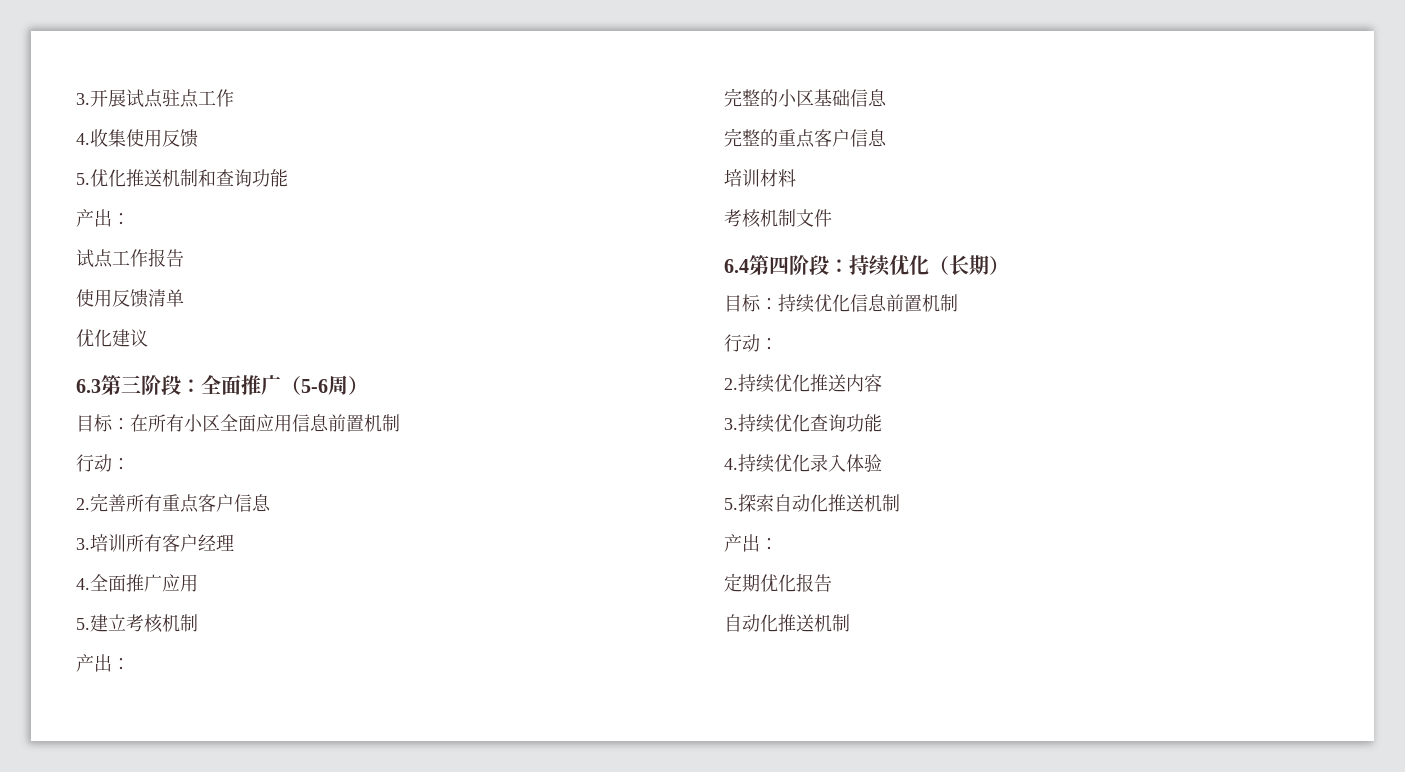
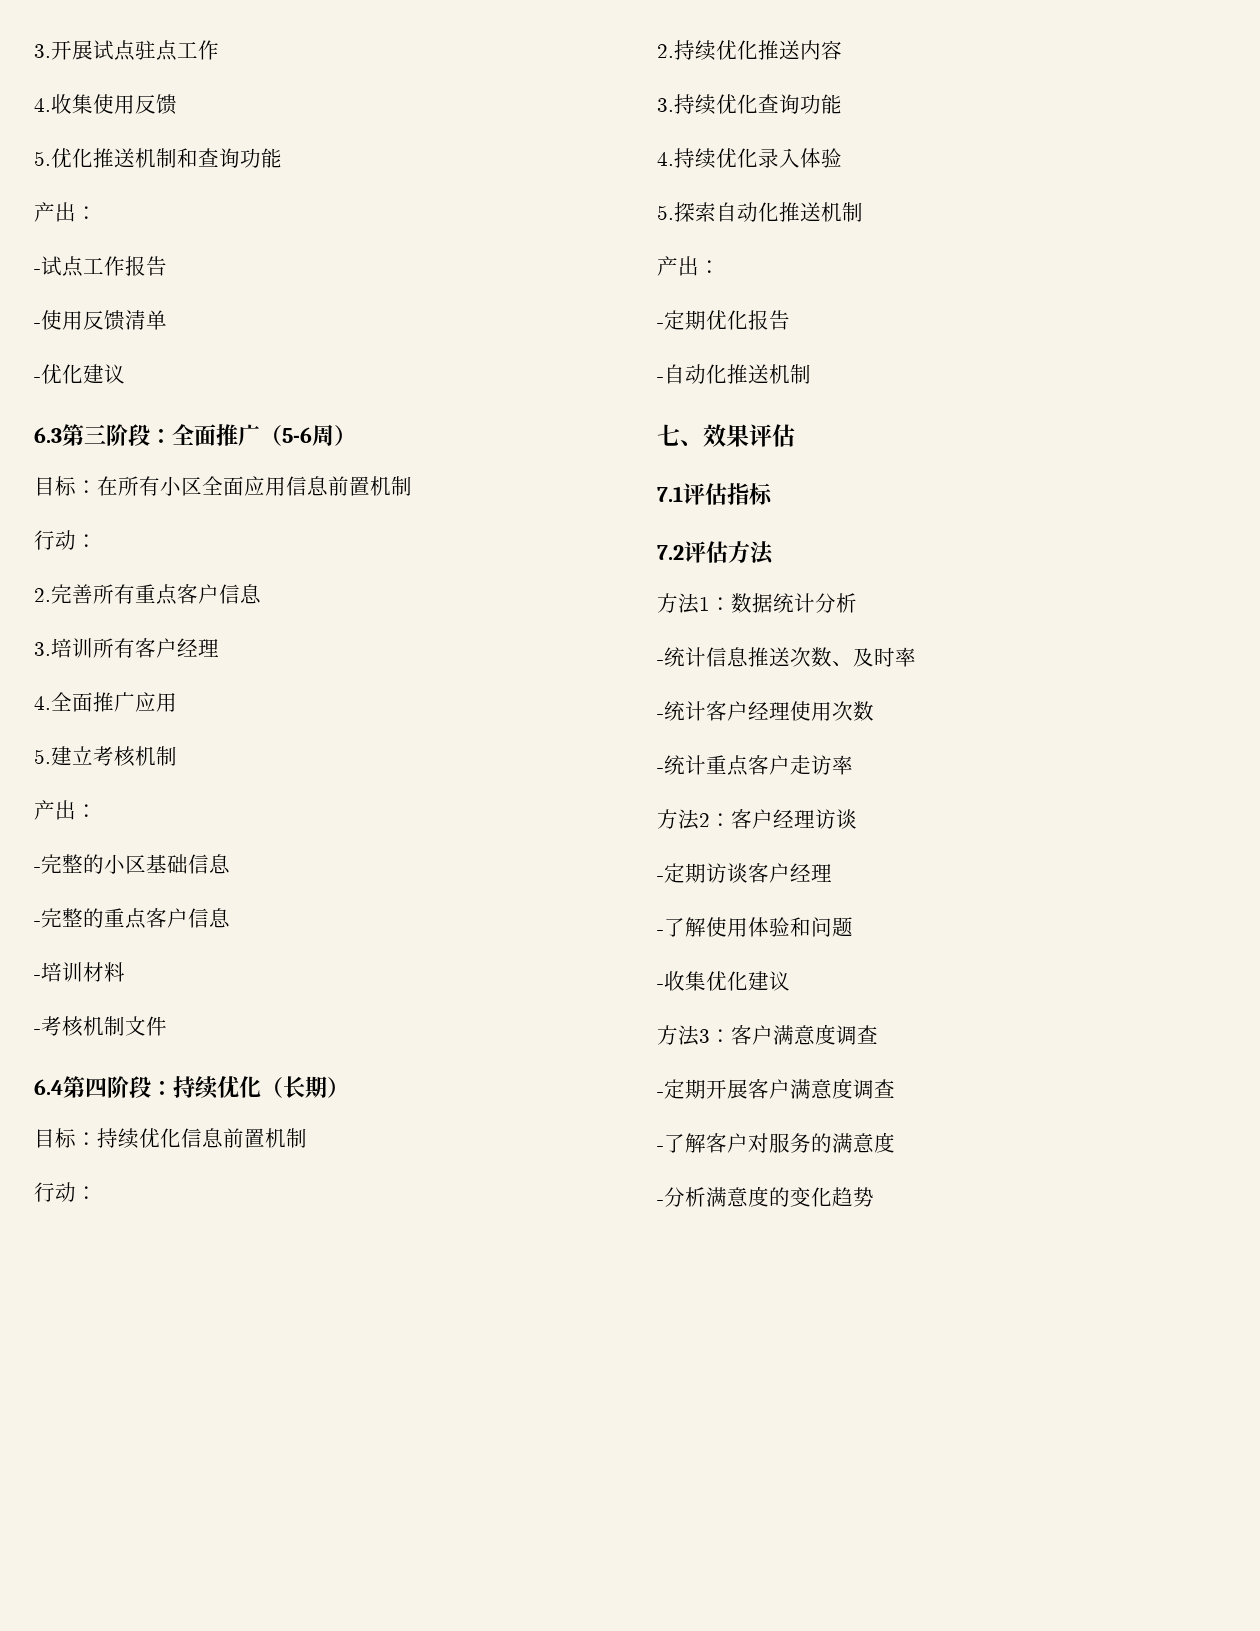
- 试点工作报告
+ -试点工作报告
- 使用反馈清单
+ -使用反馈清单
- 优化建议
+ -优化建议
- 完整的小区基础信息
+ -完整的小区基础信息
- 完整的重点客户信息
+ -完整的重点客户信息
- 培训材料
+ -培训材料
- 考核机制文件
+ -考核机制文件
- 定期优化报告
- 自动化推送机制
+ -定期优化报告
+ -自动化推送机制
+ 七、效果评估
+ 7.1评估指标
+ 7.2评估方法
+ 方法1：数据统计分析
+ -统计信息推送次数、及时率
+ -统计客户经理使用次数
+ -统计重点客户走访率
+ 方法2：客户经理访谈
+ -定期访谈客户经理
+ -了解使用体验和问题
+ -收集优化建议
+ 方法3：客户满意度调查
+ -定期开展客户满意度调查
+ -了解客户对服务的满意度
+ -分析满意度的变化趋势

